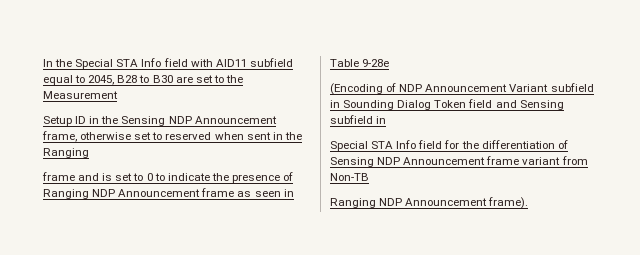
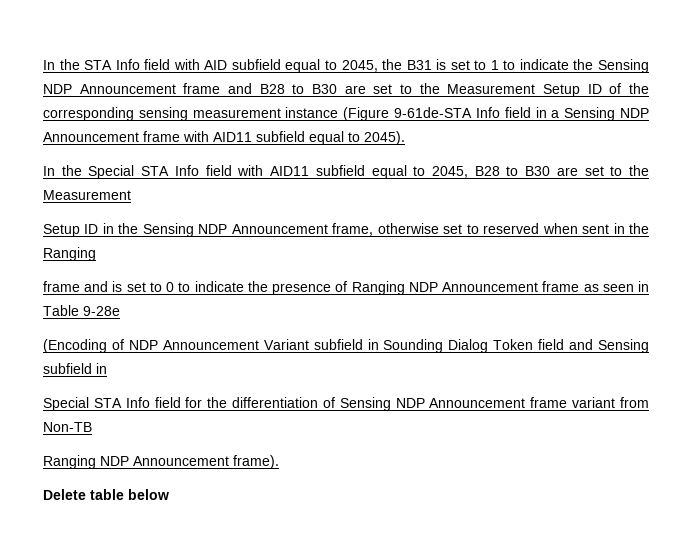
+ In the STA Info field with AID subfield equal to 2045, the B31 is set to 1 to indicate the Sensing NDP Announcement frame and B28 to B30 are set to the Measurement Setup ID of the corresponding sensing measurement instance (Figure 9-61de-STA Info field in a Sensing NDP Announcement frame with AID11 subfield equal to 2045).
+ Delete table below

